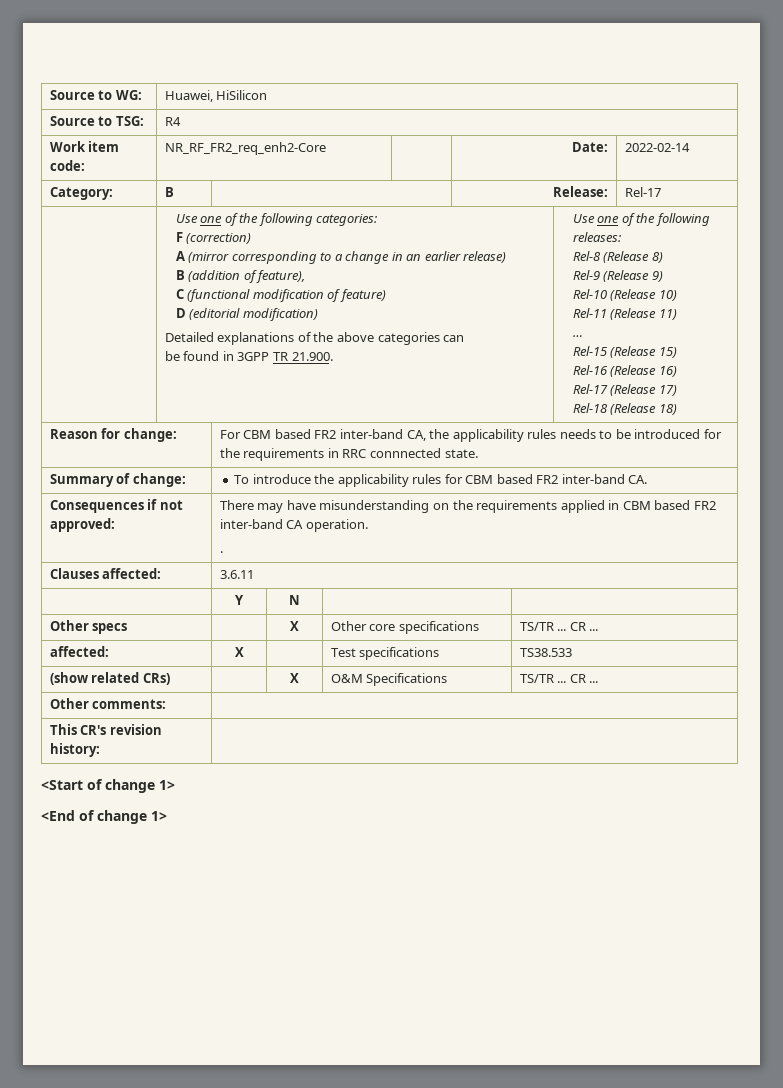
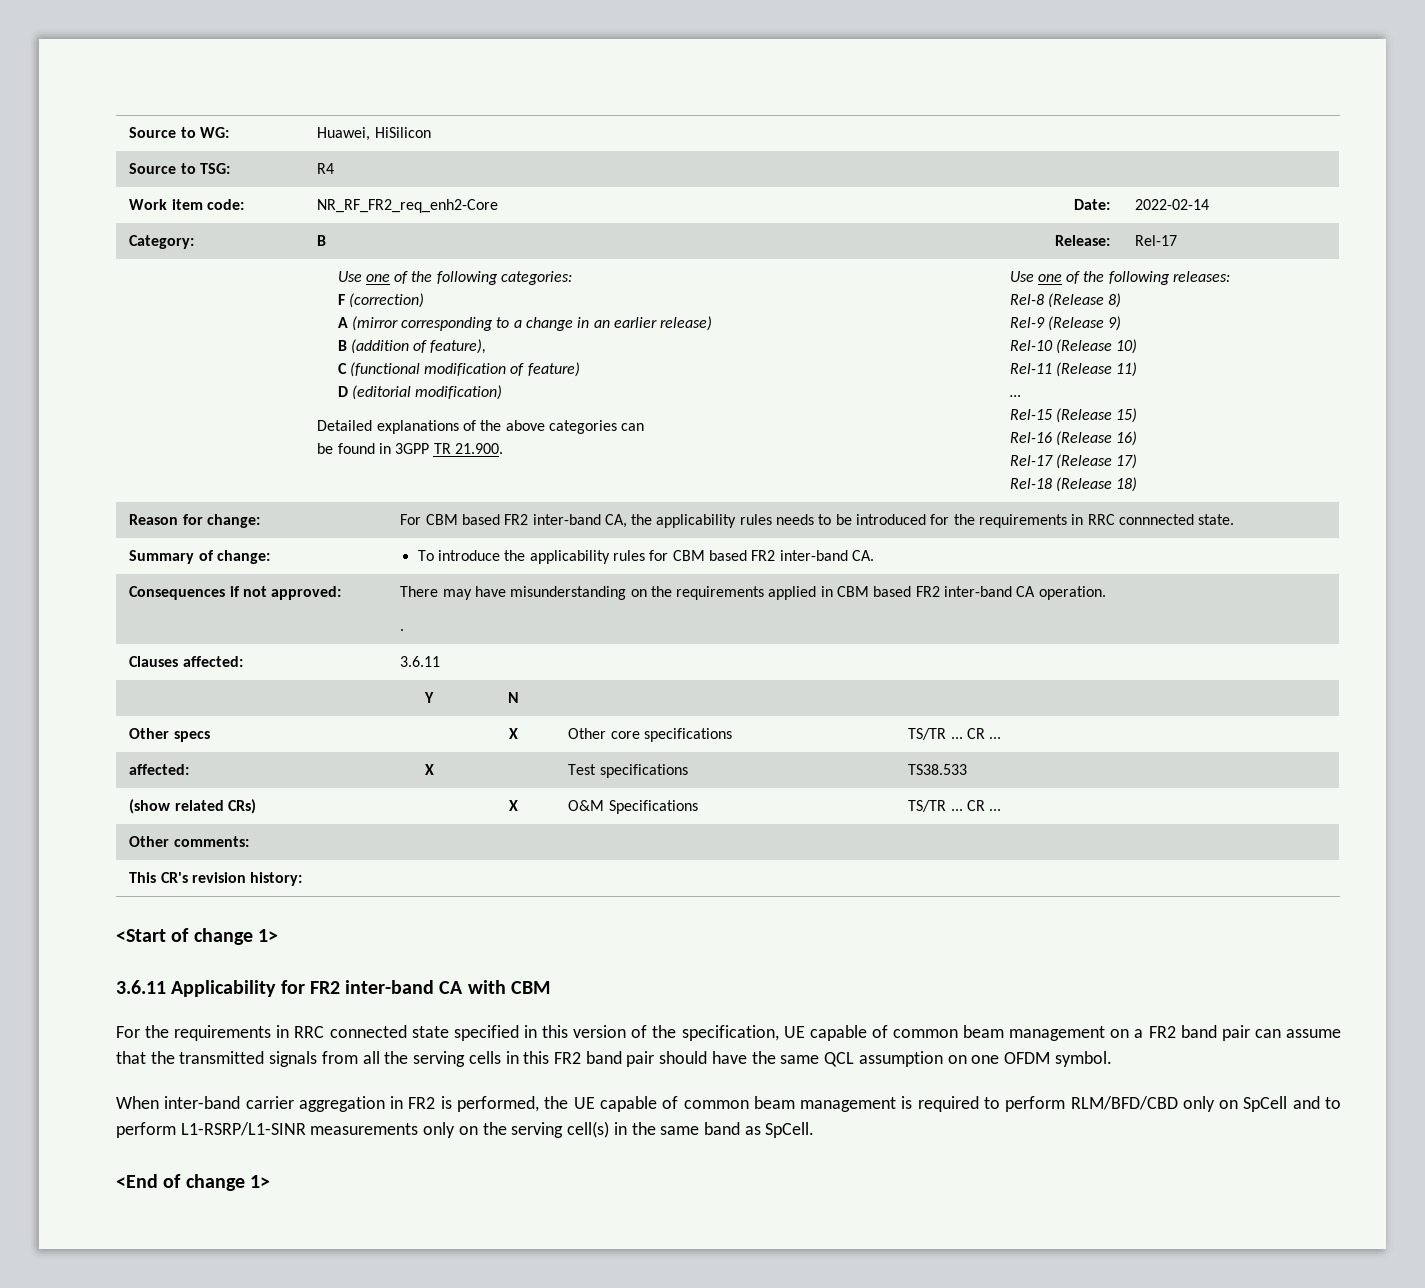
+ 3.6.11 Applicability for FR2 inter-band CA with CBM
+ For the requirements in RRC connected state specified in this version of the specification, UE capable of common beam management on a FR2 band pair can assume that the transmitted signals from all the serving cells in this FR2 band pair should have the same QCL assumption on one OFDM symbol.
+ When inter-band carrier aggregation in FR2 is performed, the UE capable of common beam management is required to perform RLM/BFD/CBD only on SpCell and to perform L1-RSRP/L1-SINR measurements only on the serving cell(s) in the same band as SpCell.

